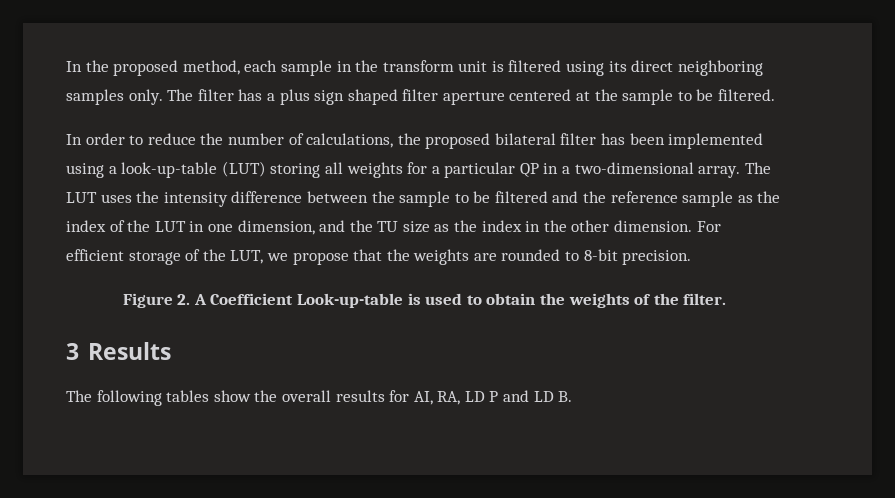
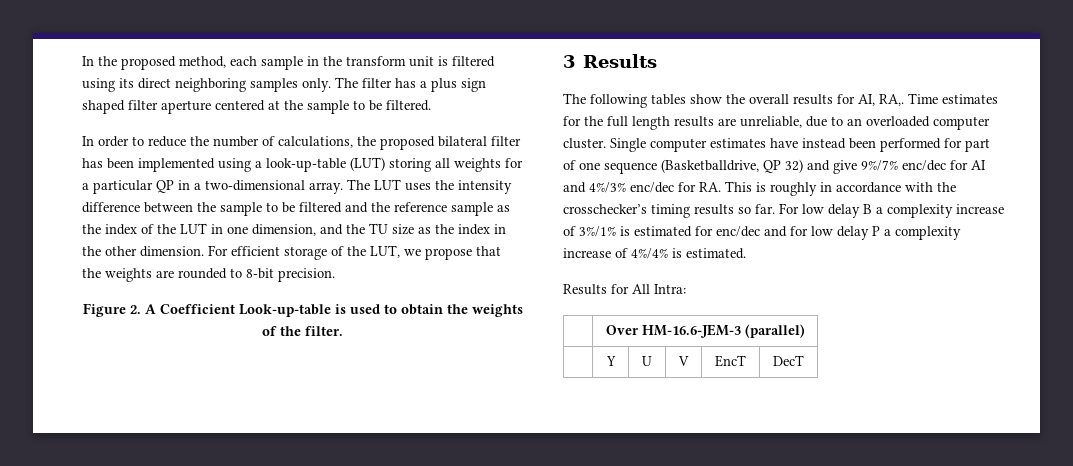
- The following tables show the overall results for AI, RA, LD P and LD B.
+ The following tables show the overall results for AI, RA,. Time estimates for the full length results are unreliable, due to an overloaded computer cluster. Single computer estimates have instead been performed for part of one sequence (Basketballdrive, QP 32) and give 9%/7% enc/dec for AI and 4%/3% enc/dec for RA. This is roughly in accordance with the crosschecker’s timing results so far. For low delay B a complexity increase of 3%/1% is estimated for enc/dec and for low delay P a complexity increase of 4%/4% is estimated.
+ Results for All Intra:
+ | Over HM-16.6-JEM-3 (parallel)
+ | Y | U | V | EncT | DecT

